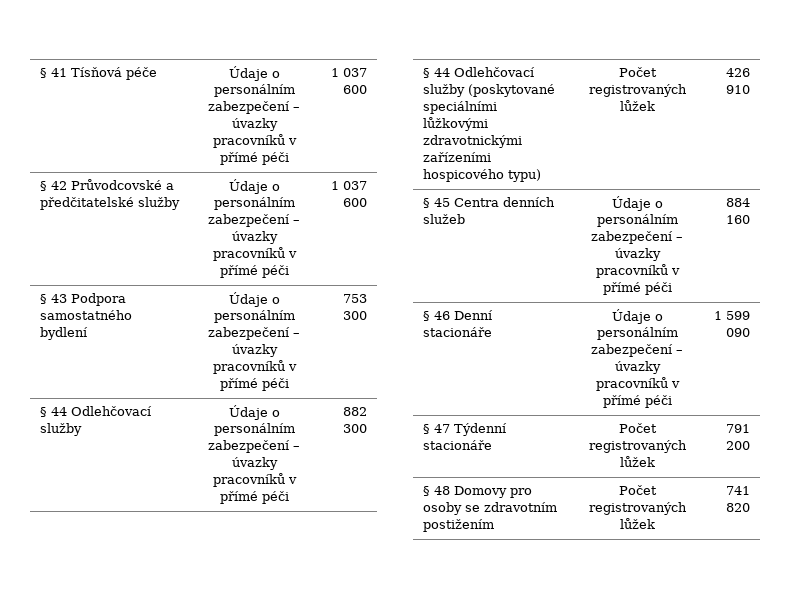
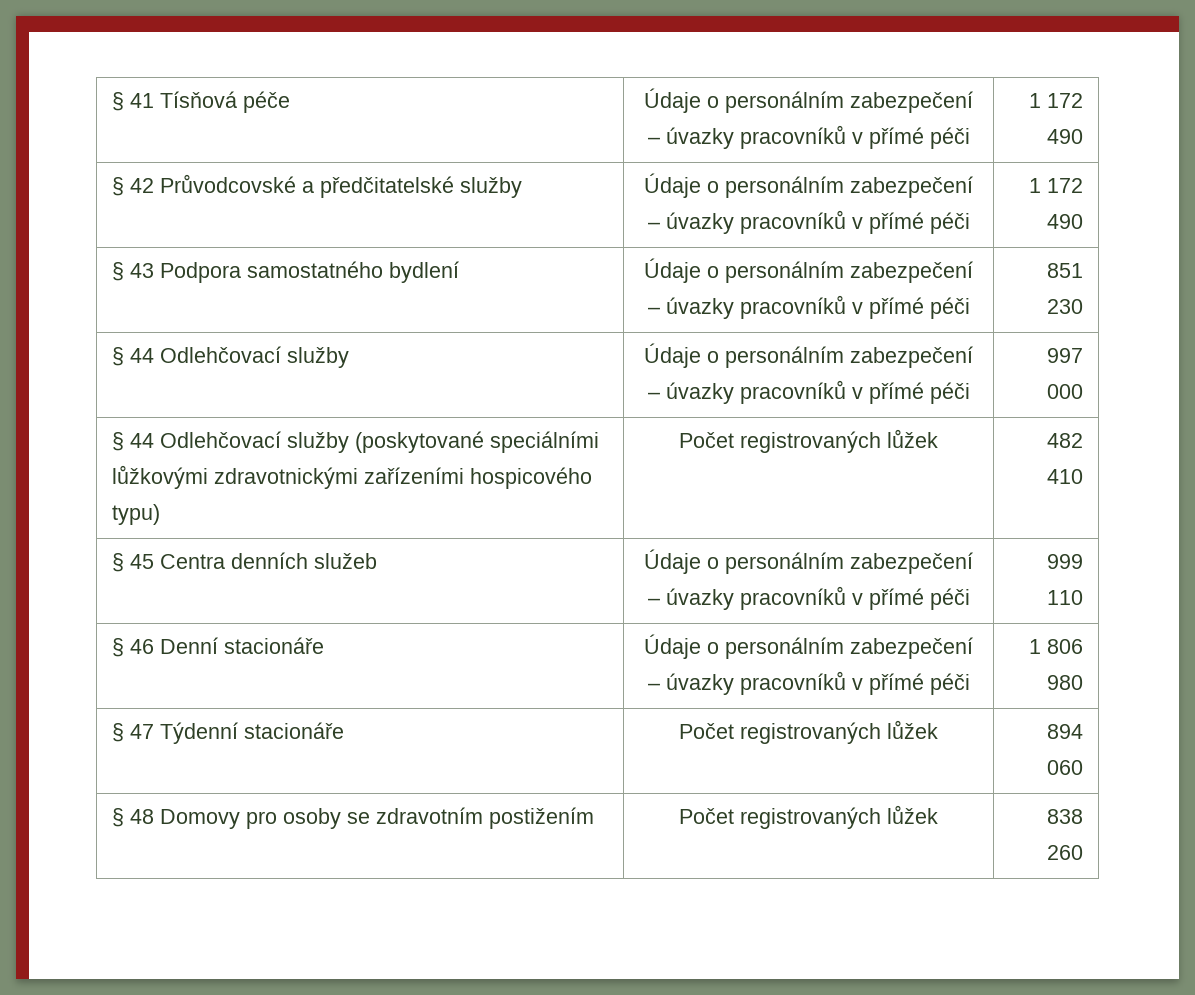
- § 41 Tísňová péče | Údaje o personálním zabezpečení – úvazky pracovníků v přímé péči | 1 037 600
+ § 41 Tísňová péče | Údaje o personálním zabezpečení – úvazky pracovníků v přímé péči | 1 172 490
- § 42 Průvodcovské a předčitatelské služby | Údaje o personálním zabezpečení – úvazky pracovníků v přímé péči | 1 037 600
+ § 42 Průvodcovské a předčitatelské služby | Údaje o personálním zabezpečení – úvazky pracovníků v přímé péči | 1 172 490
- § 43 Podpora samostatného bydlení | Údaje o personálním zabezpečení – úvazky pracovníků v přímé péči | 753 300
+ § 43 Podpora samostatného bydlení | Údaje o personálním zabezpečení – úvazky pracovníků v přímé péči | 851 230
- § 44 Odlehčovací služby | Údaje o personálním zabezpečení – úvazky pracovníků v přímé péči | 882 300
+ § 44 Odlehčovací služby | Údaje o personálním zabezpečení – úvazky pracovníků v přímé péči | 997 000
- § 44 Odlehčovací služby (poskytované speciálními lůžkovými zdravotnickými zařízeními hospicového typu) | Počet registrovaných lůžek | 426 910
+ § 44 Odlehčovací služby (poskytované speciálními lůžkovými zdravotnickými zařízeními hospicového typu) | Počet registrovaných lůžek | 482 410
- § 45 Centra denních služeb | Údaje o personálním zabezpečení – úvazky pracovníků v přímé péči | 884 160
+ § 45 Centra denních služeb | Údaje o personálním zabezpečení – úvazky pracovníků v přímé péči | 999 110
- § 46 Denní stacionáře | Údaje o personálním zabezpečení – úvazky pracovníků v přímé péči | 1 599 090
+ § 46 Denní stacionáře | Údaje o personálním zabezpečení – úvazky pracovníků v přímé péči | 1 806 980
- § 47 Týdenní stacionáře | Počet registrovaných lůžek | 791 200
+ § 47 Týdenní stacionáře | Počet registrovaných lůžek | 894 060
- § 48 Domovy pro osoby se zdravotním postižením | Počet registrovaných lůžek | 741 820
+ § 48 Domovy pro osoby se zdravotním postižením | Počet registrovaných lůžek | 838 260

